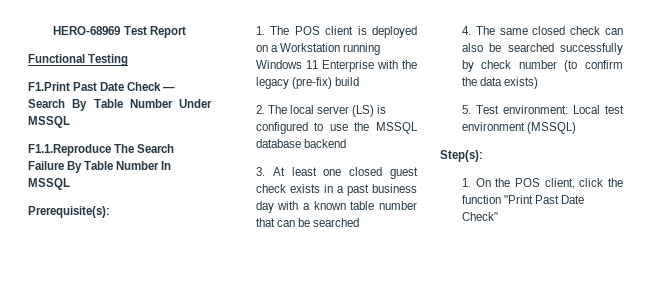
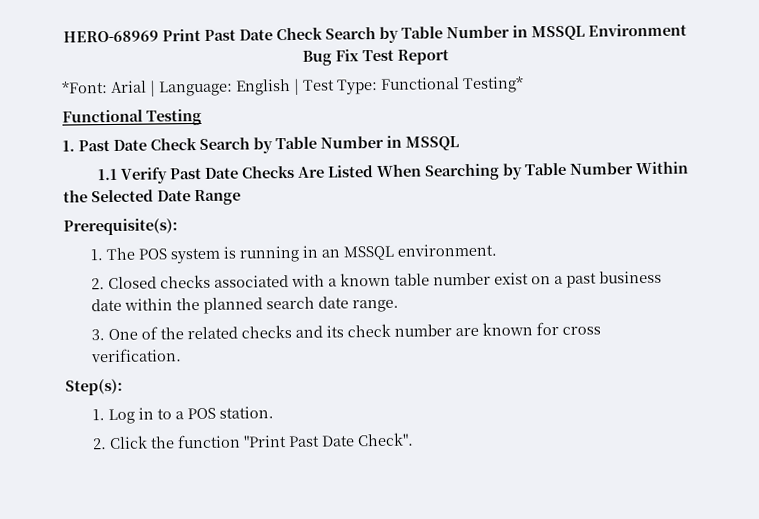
- HERO-68969 Test Report
+ HERO-68969 Print Past Date Check Search by Table Number in MSSQL Environment Bug Fix Test Report
+ *Font: Arial | Language: English | Test Type: Functional Testing*
- F1.Print Past Date Check — Search By Table Number Under MSSQL
- F1.1.Reproduce The Search Failure By Table Number In MSSQL
+ 1. Past Date Check Search by Table Number in MSSQL
+ 1.1 Verify Past Date Checks Are Listed When Searching by Table Number Within the Selected Date Range
  Prerequisite(s):
- 1. The POS client is deployed on a Workstation running Windows 11 Enterprise with the legacy (pre-fix) build
- 2. The local server (LS) is configured to use the MSSQL database backend
- 3. At least one closed guest check exists in a past business day with a known table number that can be searched
- 4. The same closed check can also be searched successfully by check number (to confirm the data exists)
- 5. Test environment: Local test environment (MSSQL)
+ 1. The POS system is running in an MSSQL environment.
+ 2. Closed checks associated with a known table number exist on a past business date within the planned search date range.
+ 3. One of the related checks and its check number are known for cross verification.
  Step(s):
- 1. On the POS client, click the function "Print Past Date Check"
+ 1. Log in to a POS station.
+ 2. Click the function "Print Past Date Check".

